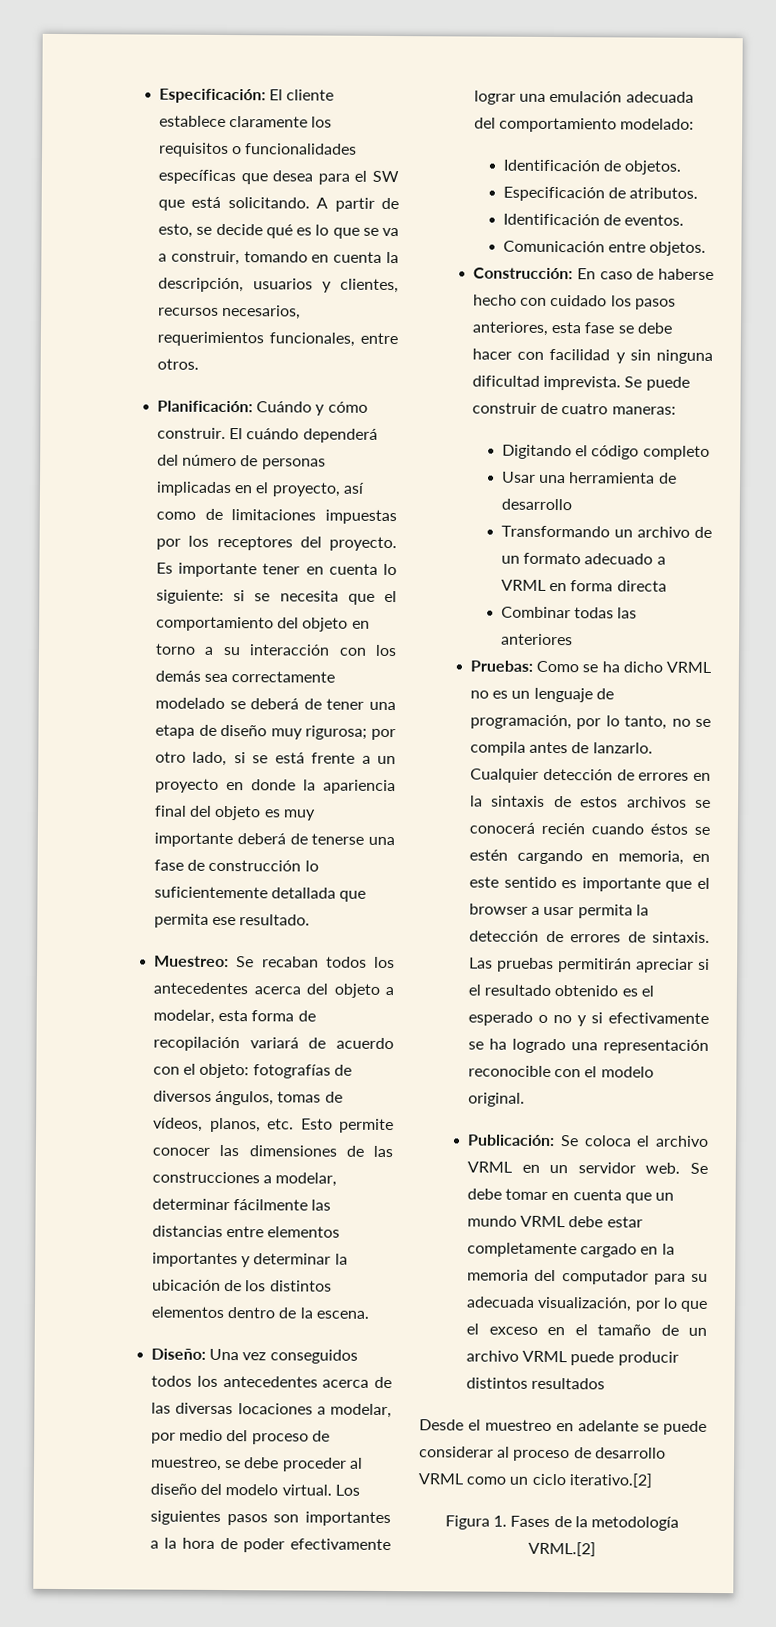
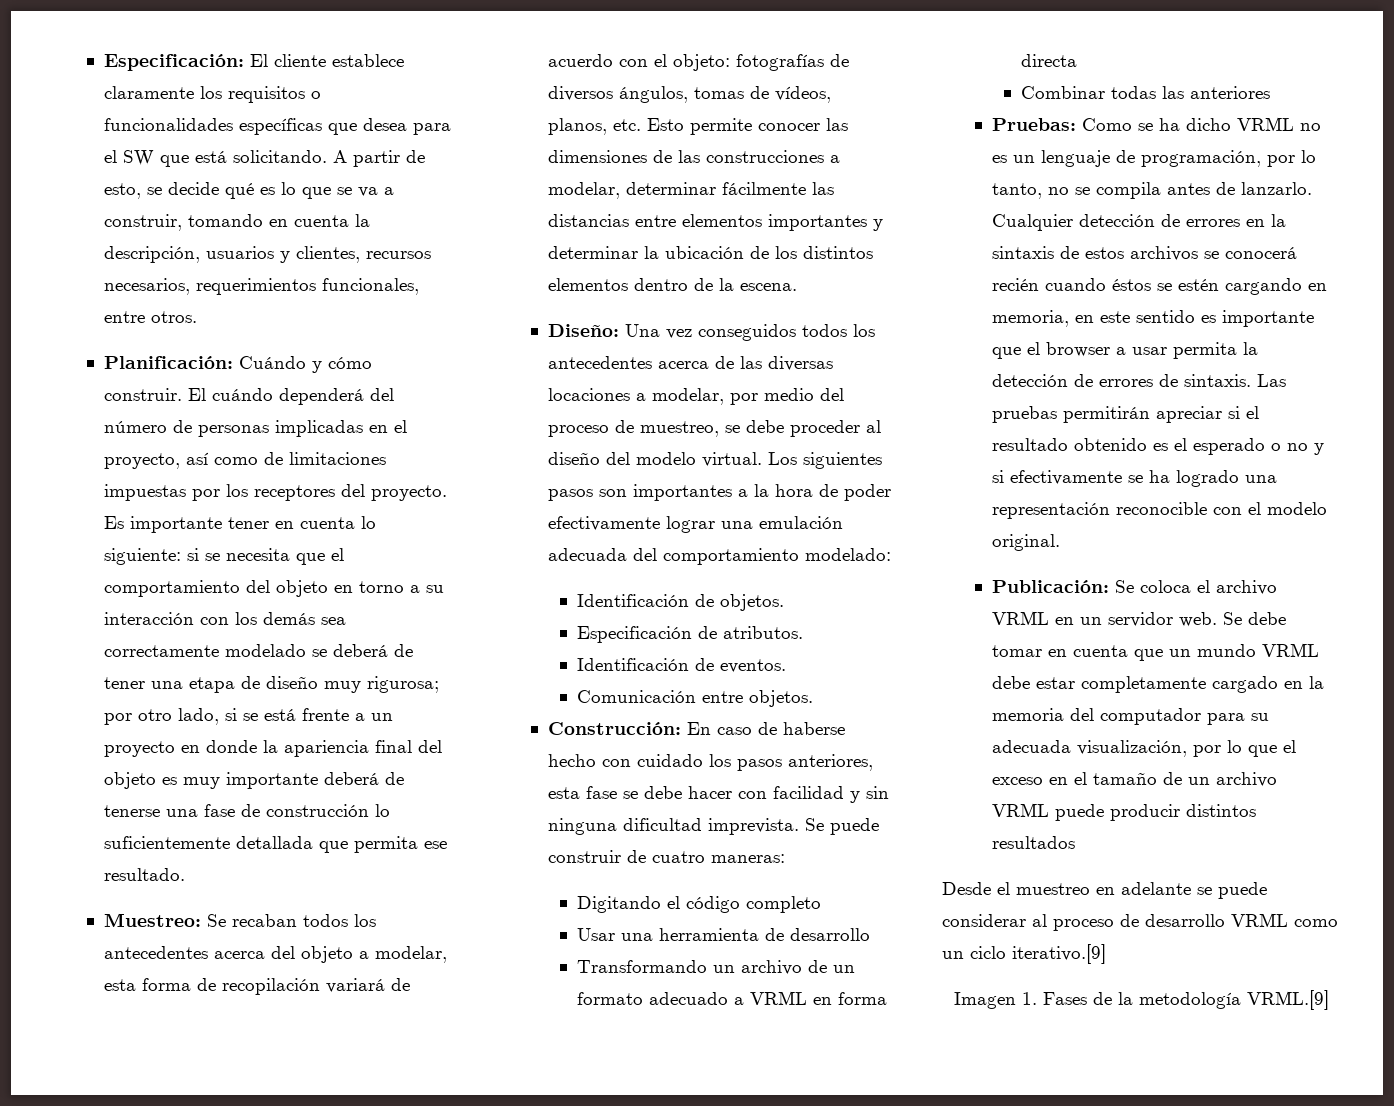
- Desde el muestreo en adelante se puede considerar al proceso de desarrollo VRML como un ciclo iterativo.[2]
- Figura 1. Fases de la metodología VRML.[2]
+ Desde el muestreo en adelante se puede considerar al proceso de desarrollo VRML como un ciclo iterativo.[9]
+ Imagen 1. Fases de la metodología VRML.[9]

